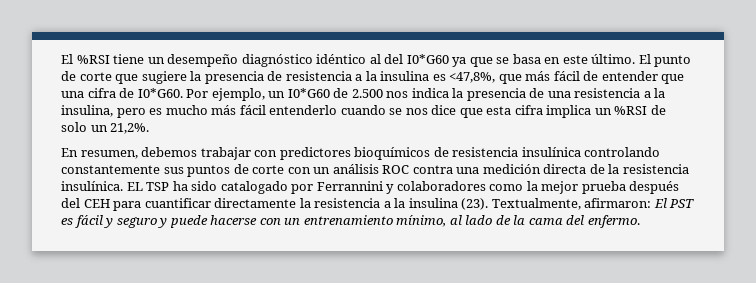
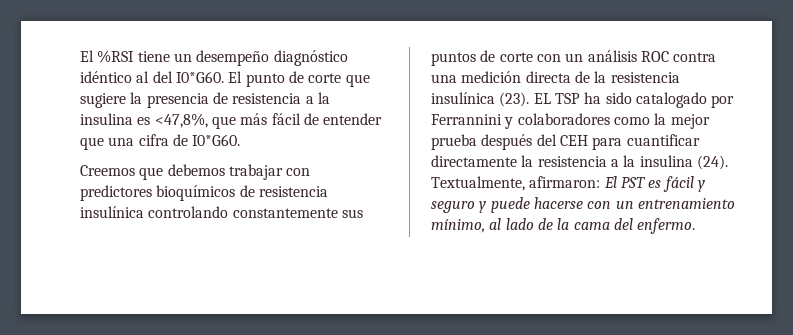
- El %RSI tiene un desempeño diagnóstico idéntico al del I0*G60 ya que se basa en este último.
+ El %RSI tiene un desempeño diagnóstico idéntico al del I0*G60.
- El punto de corte que sugiere la presencia de resistencia a la insulina es <47,8%, que más fácil de entender que una cifra de I0*G60. Por ejemplo, un I0*G60 de 2.500 nos indica la presencia de una resistencia a la insulina, pero es mucho más fácil entenderlo cuando se nos dice que esta cifra implica un %RSI de solo un 21,2%.
- En resumen, debemos trabajar con predictores bioquímicos de resistencia insulínica controlando constantemente sus puntos de corte con un análisis ROC contra una medición directa de la resistencia insulínica.
+ El punto de corte que sugiere la presencia de resistencia a la insulina es <47,8%, que más fácil de entender que una cifra de I0*G60.
+ Creemos que debemos trabajar con predictores bioquímicos de resistencia insulínica controlando constantemente sus puntos de corte con un análisis ROC contra una medición directa de la resistencia insulínica (23).
- EL TSP ha sido catalogado por Ferrannini y colaboradores como la mejor prueba después del CEH para cuantificar directamente la resistencia a la insulina (23).
+ EL TSP ha sido catalogado por Ferrannini y colaboradores como la mejor prueba después del CEH para cuantificar directamente la resistencia a la insulina (24).

